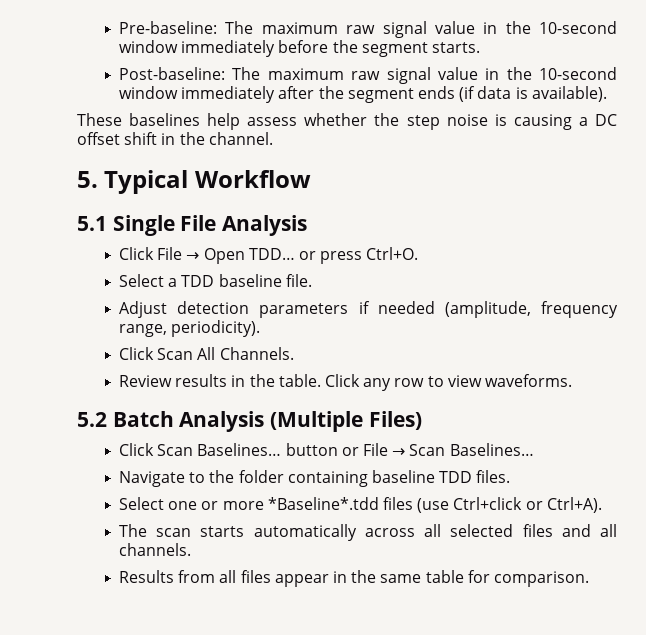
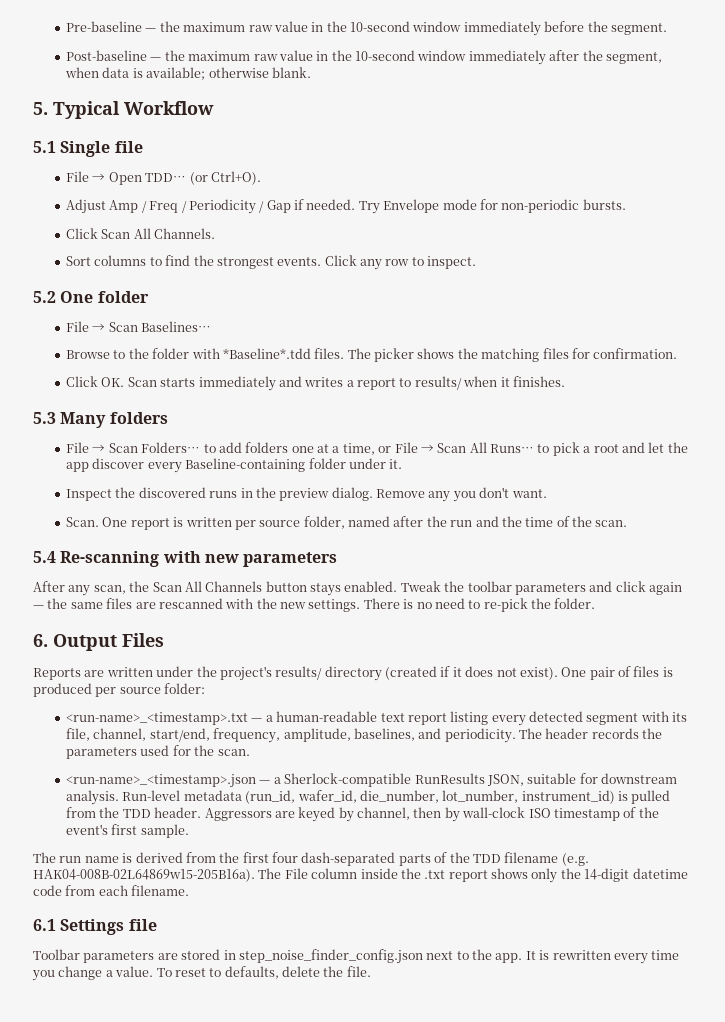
- Pre-baseline: The maximum raw signal value in the 10-second window immediately before the segment starts.
- Post-baseline: The maximum raw signal value in the 10-second window immediately after the segment ends (if data is available).
- These baselines help assess whether the step noise is causing a DC offset shift in the channel.
+ Pre-baseline — the maximum raw value in the 10-second window immediately before the segment.
+ Post-baseline — the maximum raw value in the 10-second window immediately after the segment, when data is available; otherwise blank.
- 5.1 Single File Analysis
- Click File → Open TDD… or press Ctrl+O.
- Select a TDD baseline file.
- Adjust detection parameters if needed (amplitude, frequency range, periodicity).
+ 5.1 Single file
+ File → Open TDD… (or Ctrl+O).
+ Adjust Amp / Freq / Periodicity / Gap if needed. Try Envelope mode for non-periodic bursts.
  Click Scan All Channels.
- Review results in the table.
+ Sort columns to find the strongest events.
- Click any row to view waveforms.
+ Click any row to inspect.
- 5.2 Batch Analysis (Multiple Files)
- Click Scan Baselines… button or File → Scan Baselines…
+ 5.2 One folder
+ File → Scan Baselines…
- Navigate to the folder containing baseline TDD files.
- Select one or more *Baseline*.tdd files (use Ctrl+click or Ctrl+A).
- The scan starts automatically across all selected files and all channels.
- Results from all files appear in the same table for comparison.
+ Browse to the folder with *Baseline*.tdd files. The picker shows the matching files for confirmation.
+ Click OK. Scan starts immediately and writes a report to results/ when it finishes.
+ 5.3 Many folders
+ File → Scan Folders… to add folders one at a time, or File → Scan All Runs… to pick a root and let the app discover every Baseline-containing folder under it.
+ Inspect the discovered runs in the preview dialog. Remove any you don't want.
+ Scan. One report is written per source folder, named after the run and the time of the scan.
+ 5.4 Re-scanning with new parameters
+ After any scan, the Scan All Channels button stays enabled. Tweak the toolbar parameters and click again — the same files are rescanned with the new settings. There is no need to re-pick the folder.
+ 6. Output Files
+ Reports are written under the project's results/ directory (created if it does not exist). One pair of files is produced per source folder:
+ <run-name>_<timestamp>.txt — a human-readable text report listing every detected segment with its file, channel, start/end, frequency, amplitude, baselines, and periodicity. The header records the parameters used for the scan.
+ <run-name>_<timestamp>.json — a Sherlock-compatible RunResults JSON, suitable for downstream analysis. Run-level metadata (run_id, wafer_id, die_number, lot_number, instrument_id) is pulled from the TDD header. Aggressors are keyed by channel, then by wall-clock ISO timestamp of the event's first sample.
+ The run name is derived from the first four dash-separated parts of the TDD filename (e.g. HAK04-008B-02L64869w15-205B16a). The File column inside the .txt report shows only the 14-digit datetime code from each filename.
+ 6.1 Settings file
+ Toolbar parameters are stored in step_noise_finder_config.json next to the app. It is rewritten every time you change a value. To reset to defaults, delete the file.

